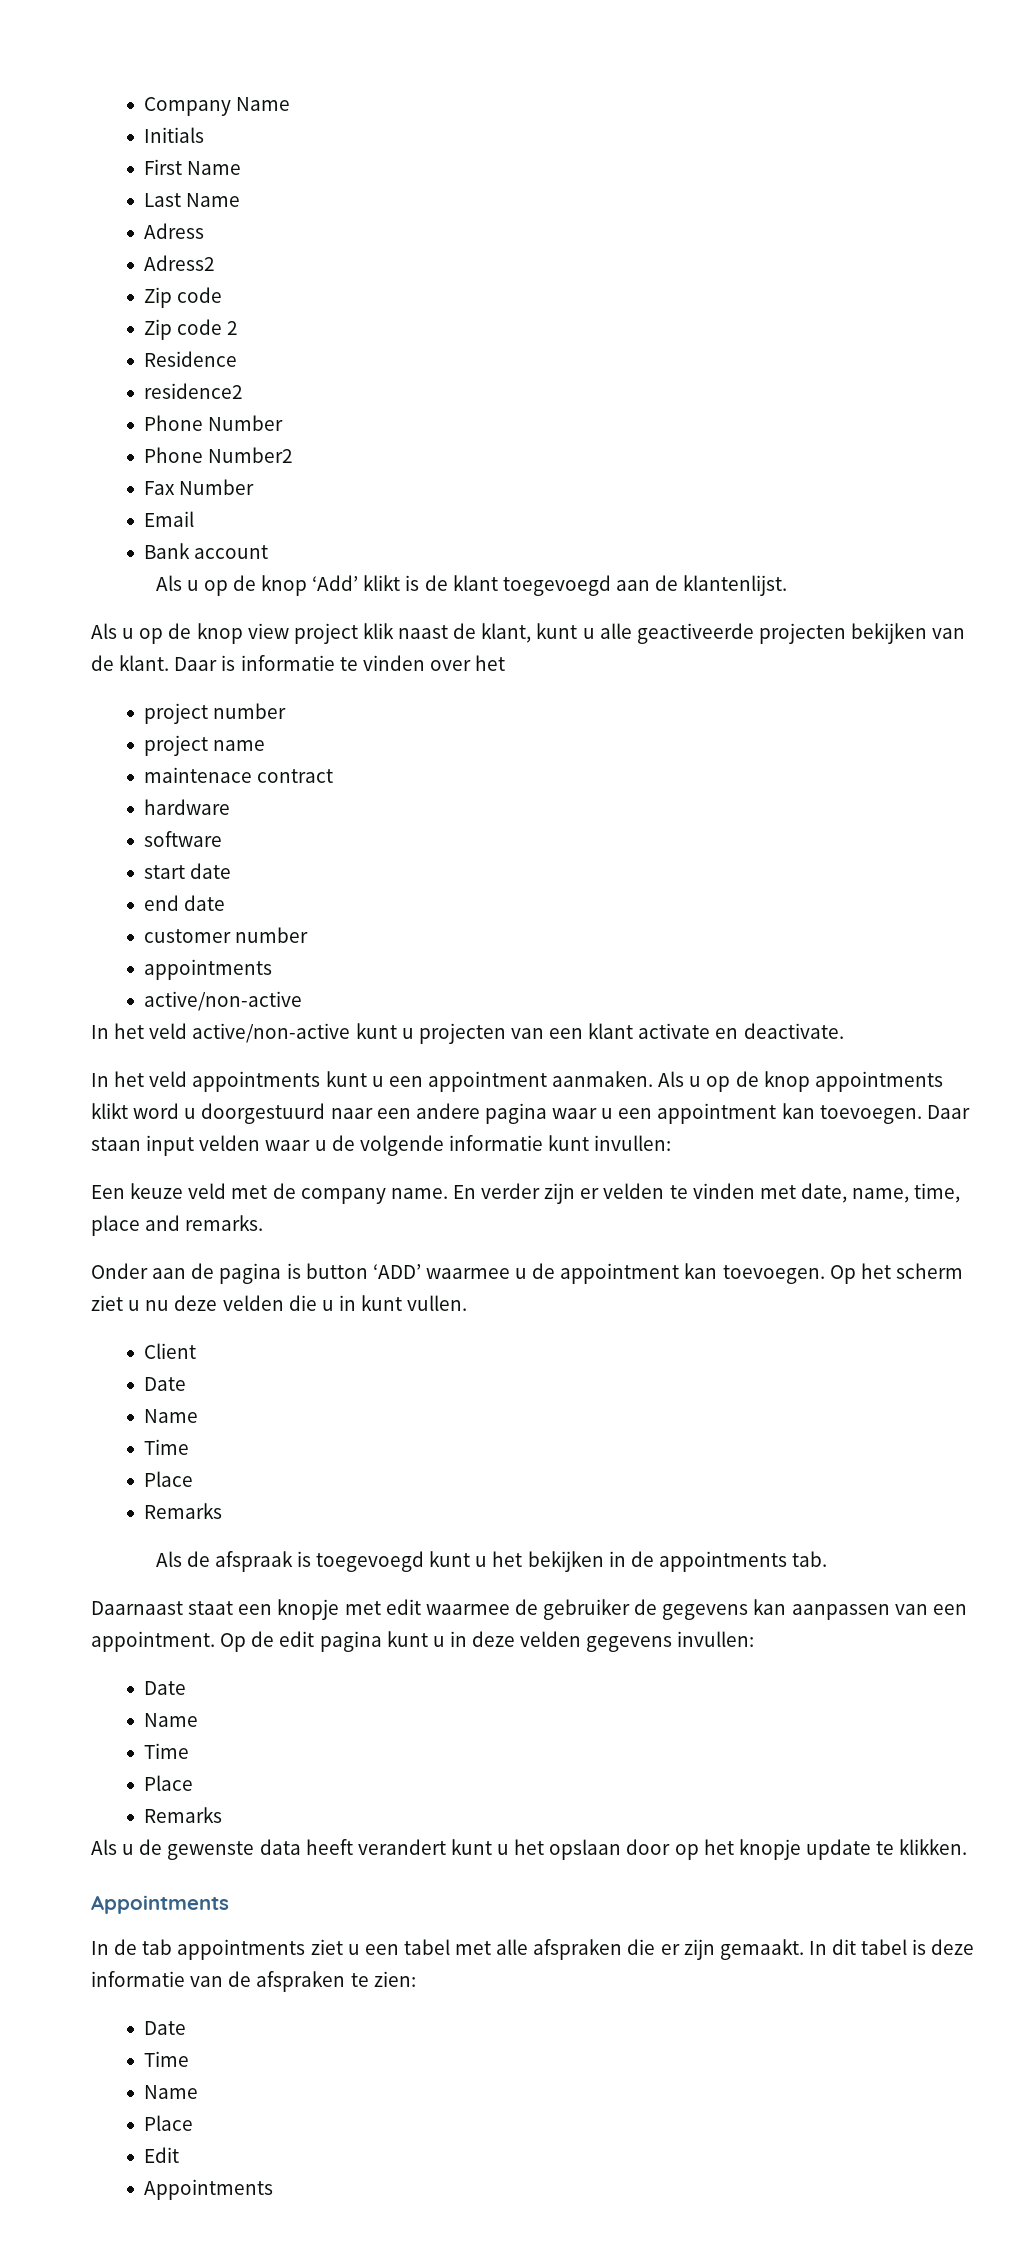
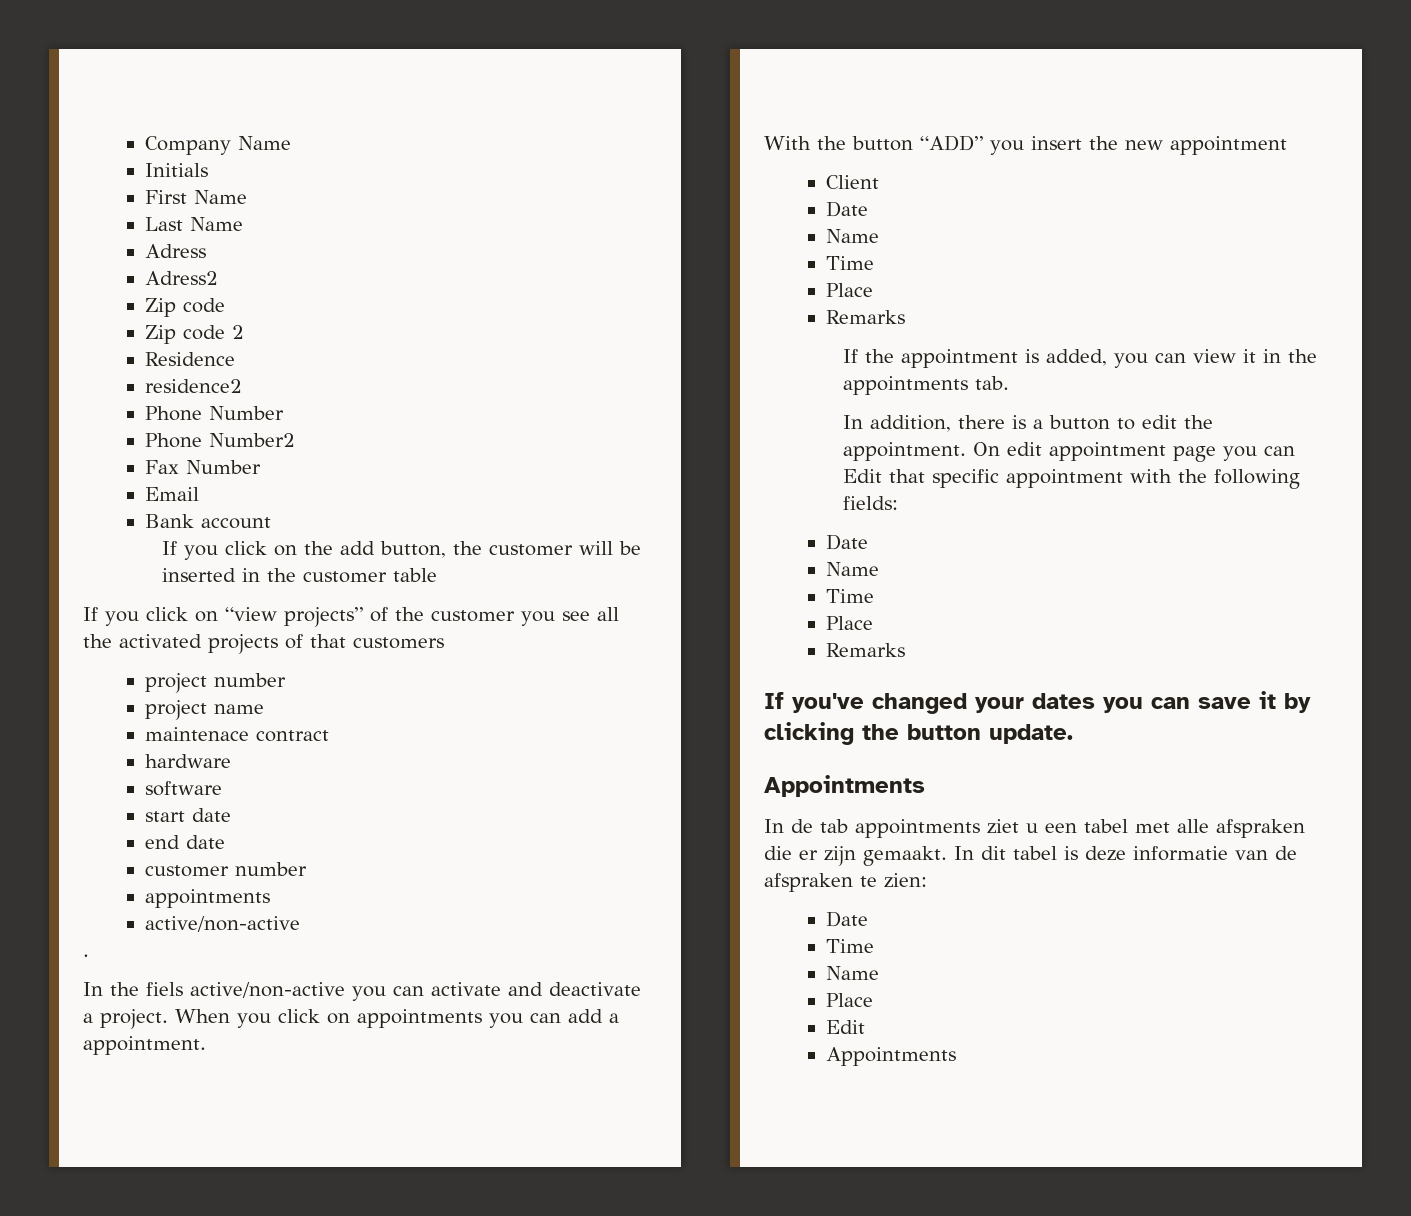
- Als u op de knop ‘Add’ klikt is de klant toegevoegd aan de klantenlijst.
- Als u op de knop view project klik naast de klant, kunt u alle geactiveerde projecten bekijken van de klant. Daar is informatie te vinden over het
+ If you click on the add button, the customer will be inserted in the customer table
+ If you click on “view projects” of the customer you see all the activated projects of that customers
- In het veld active/non-active kunt u projecten van een klant activate en deactivate.
- In het veld appointments kunt u een appointment aanmaken. Als u op de knop appointments klikt word u doorgestuurd naar een andere pagina waar u een appointment kan toevoegen. Daar staan input velden waar u de volgende informatie kunt invullen:
- Een keuze veld met de company name. En verder zijn er velden te vinden met date, name, time, place and remarks.
- Onder aan de pagina is button ‘ADD’ waarmee u de appointment kan toevoegen. Op het scherm ziet u nu deze velden die u in kunt vullen.
+ .
+ In the fiels active/non-active you can activate and deactivate a project. When you click on appointments you can add a appointment.
+ With the button “ADD” you insert the new appointment
- Als de afspraak is toegevoegd kunt u het bekijken in de appointments tab.
- Daarnaast staat een knopje met edit waarmee de gebruiker de gegevens kan aanpassen van een appointment. Op de edit pagina kunt u in deze velden gegevens invullen:
+ If the appointment is added, you can view it in the appointments tab.
+ In addition, there is a button to edit the appointment. On edit appointment page you can Edit that specific appointment with the following fields:
  Date
  Name
  Time
  Place
  Remarks
- Als u de gewenste data heeft verandert kunt u het opslaan door op het knopje update te klikken.
+ If you've changed your dates you can save it by clicking the button update.

